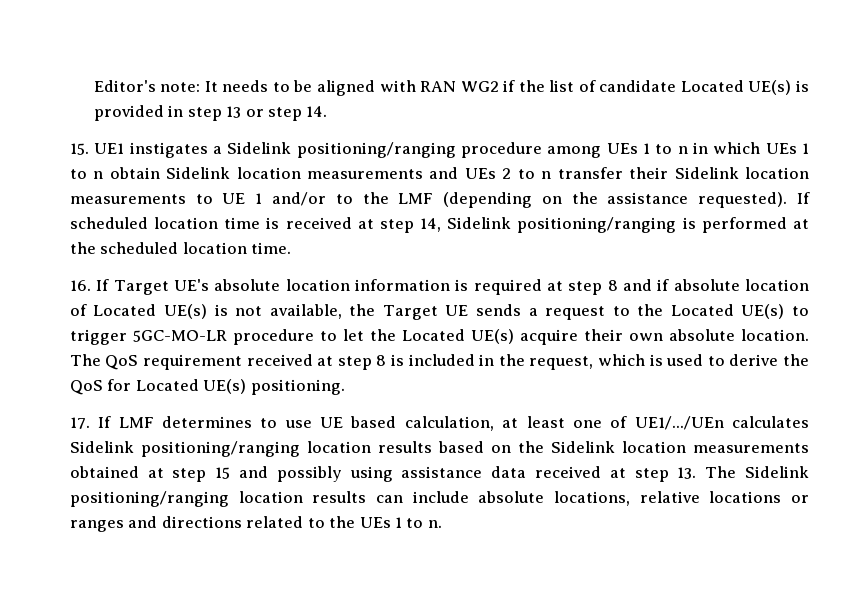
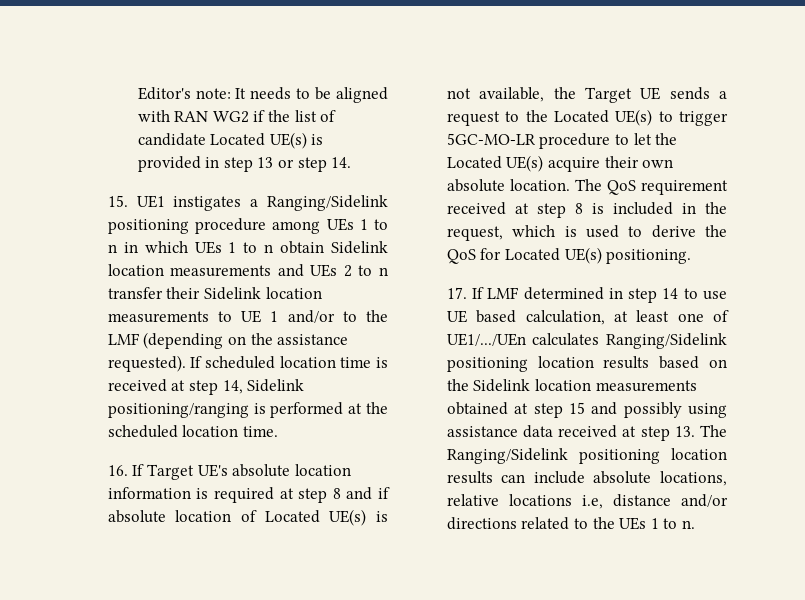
- 15. UE1 instigates a Sidelink positioning/ranging procedure among UEs 1 to n in which UEs 1 to n obtain Sidelink location measurements and UEs 2 to n transfer their Sidelink location measurements to UE 1 and/or to the LMF (depending on the assistance requested).
+ 15. UE1 instigates a Ranging/Sidelink positioning procedure among UEs 1 to n in which UEs 1 to n obtain Sidelink location measurements and UEs 2 to n transfer their Sidelink location measurements to UE 1 and/or to the LMF (depending on the assistance requested).
- 17. If LMF determines to use UE based calculation, at least one of UE1/.../UEn calculates Sidelink positioning/ranging location results based on the Sidelink location measurements obtained at step 15 and possibly using assistance data received at step 13. The Sidelink positioning/ranging location results can include absolute locations, relative locations or ranges and directions related to the UEs 1 to n.
+ 17. If LMF determined in step 14 to use UE based calculation, at least one of UE1/.../UEn calculates Ranging/Sidelink positioning location results based on the Sidelink location measurements obtained at step 15 and possibly using assistance data received at step 13. The Ranging/Sidelink positioning location results can include absolute locations, relative locations i.e, distance and/or directions related to the UEs 1 to n.

